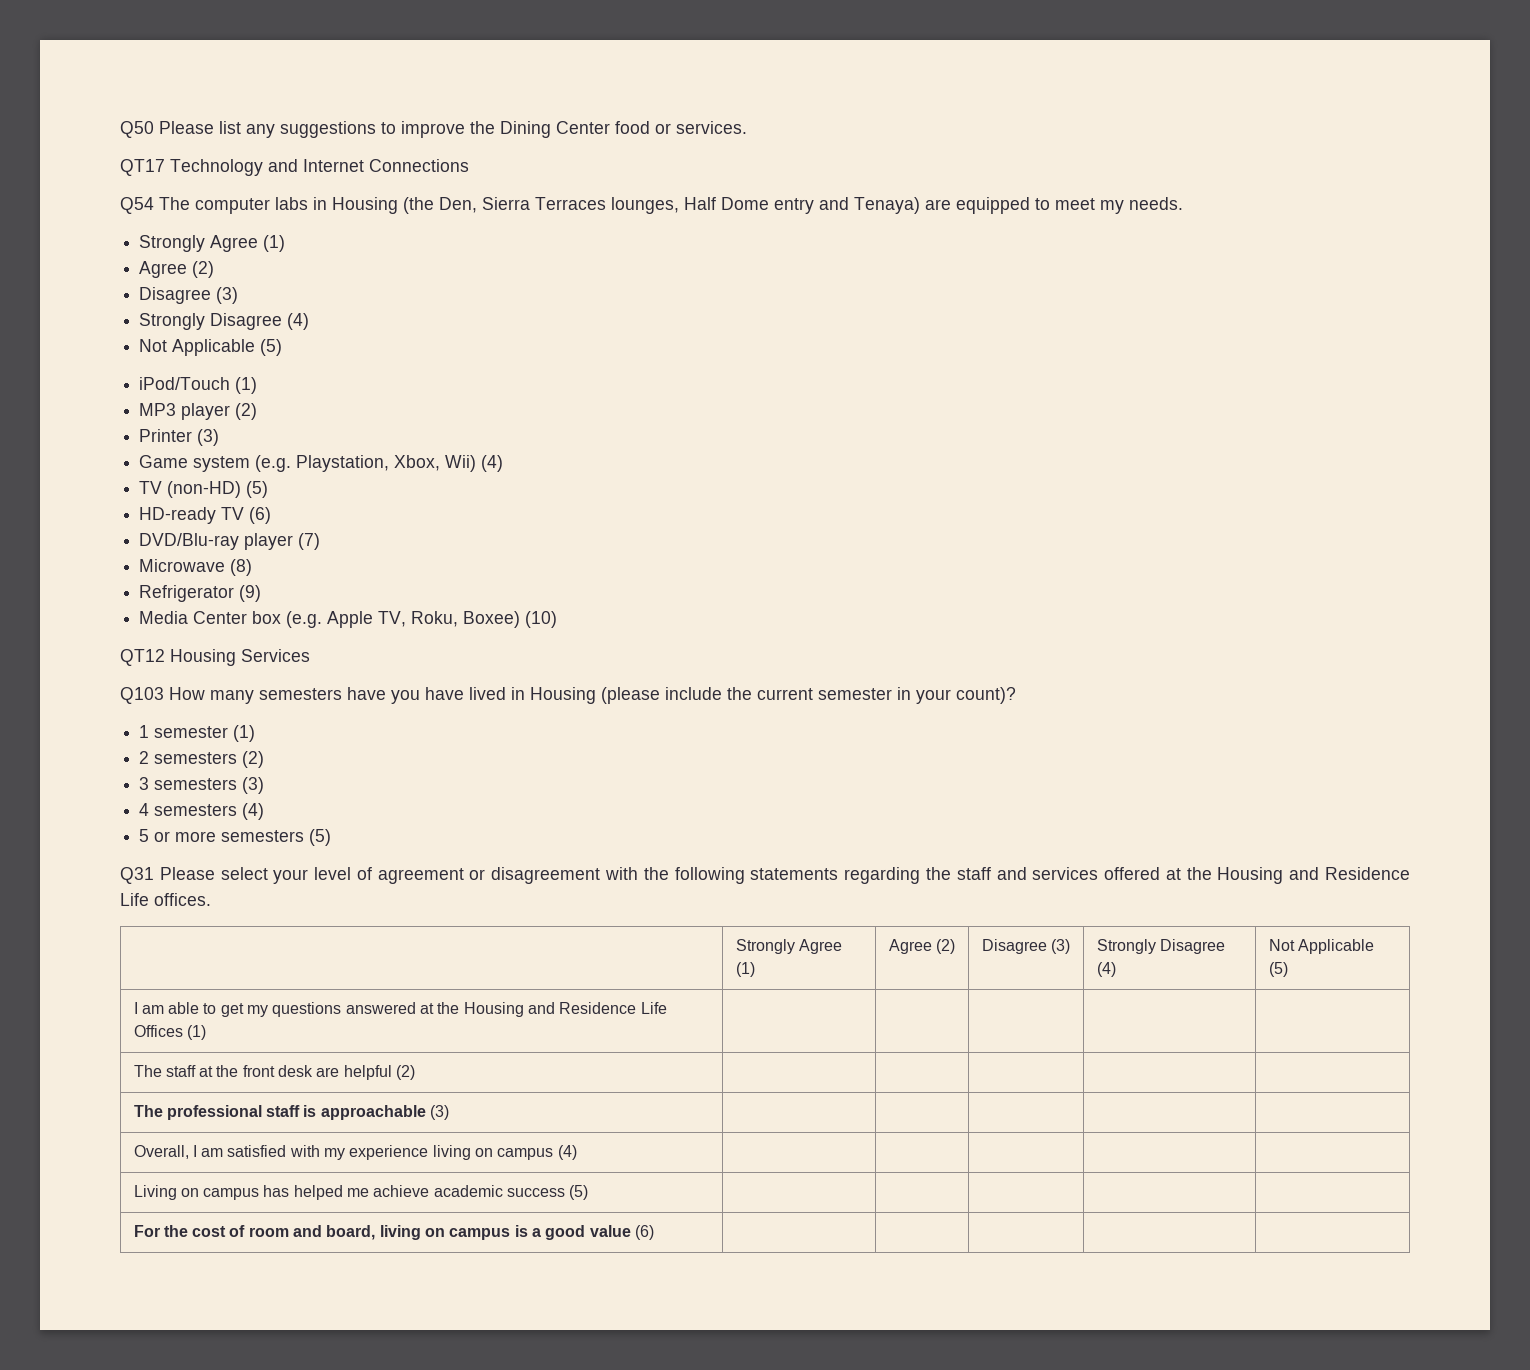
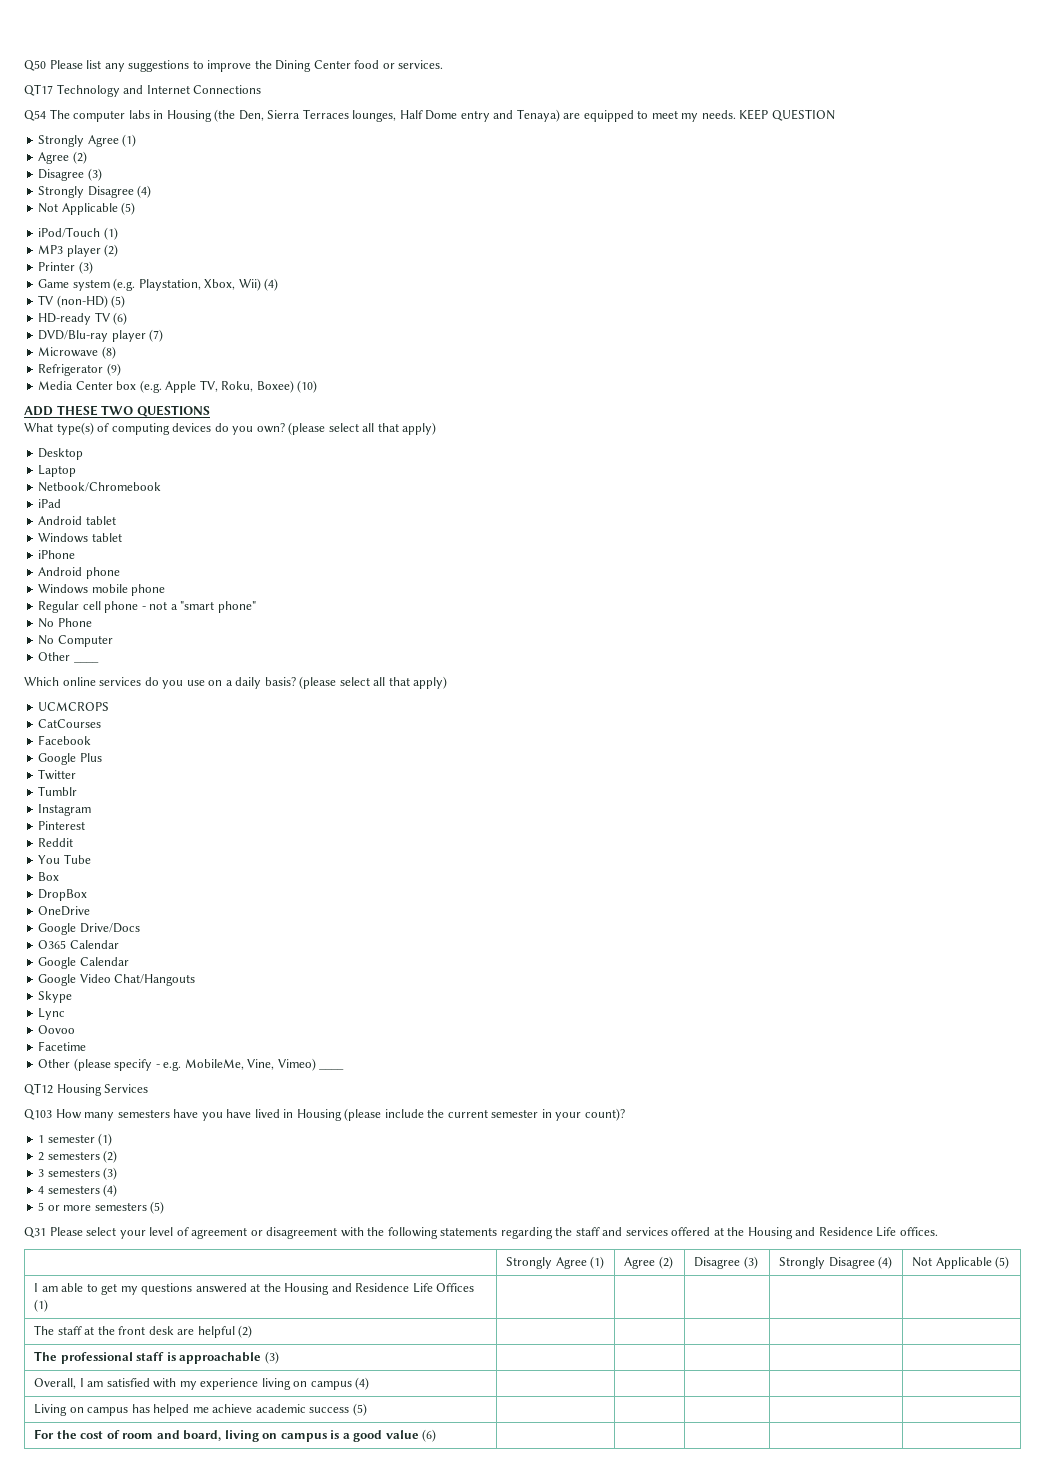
+ KEEP QUESTION
+ ADD THESE TWO QUESTIONS
+ What type(s) of computing devices do you own? (please select all that apply)
+ Desktop
+ Laptop
+ Netbook/Chromebook
+ iPad
+ Android tablet
+ Windows tablet
+ iPhone
+ Android phone
+ Windows mobile phone
+ Regular cell phone - not a "smart phone"
+ No Phone
+ No Computer
+ Other ____
+ Which online services do you use on a daily basis? (please select all that apply)
+ UCMCROPS
+ CatCourses
+ Facebook
+ Google Plus
+ Twitter
+ Tumblr
+ Instagram
+ Pinterest
+ Reddit
+ You Tube
+ Box
+ DropBox
+ OneDrive
+ Google Drive/Docs
+ O365 Calendar
+ Google Calendar
+ Google Video Chat/Hangouts
+ Skype
+ Lync
+ Oovoo
+ Facetime
+ Other (please specify - e.g. MobileMe, Vine, Vimeo) ____

